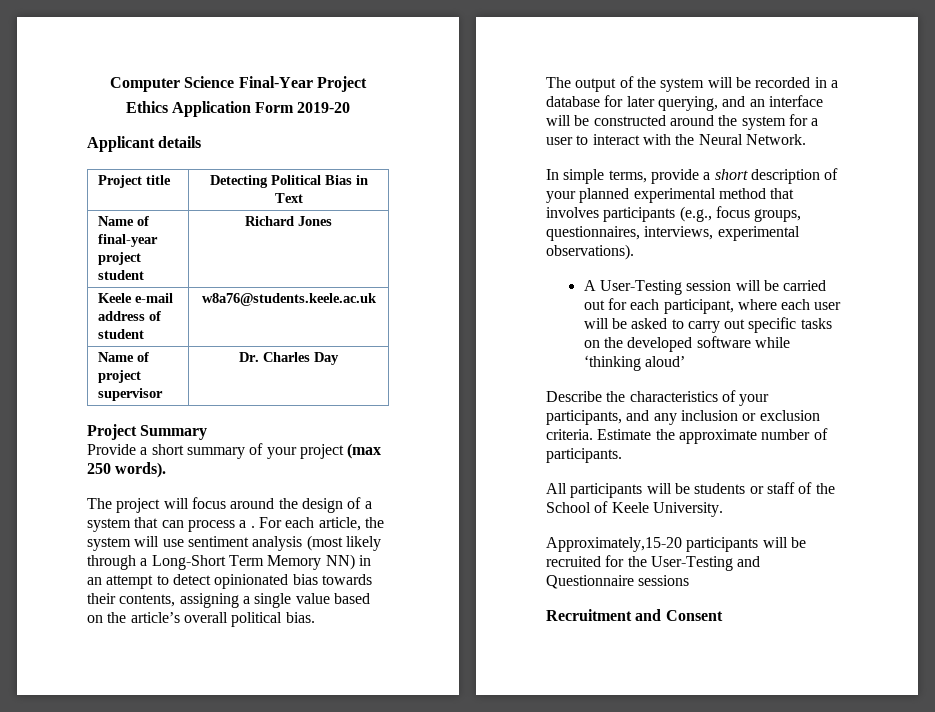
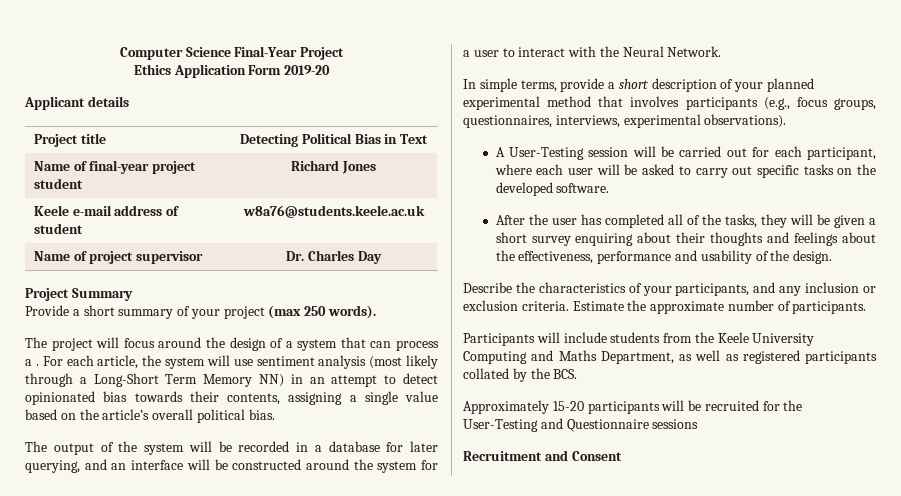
- A User-Testing session will be carried out for each participant, where each user will be asked to carry out specific tasks on the developed software while ‘thinking aloud’
+ A User-Testing session will be carried out for each participant, where each user will be asked to carry out specific tasks on the developed software.
+ After the user has completed all of the tasks, they will be given a short survey enquiring about their thoughts and feelings about the effectiveness, performance and usability of the design.
- All participants will be students or staff of the School of Keele University.
- Approximately,15-20 participants will be recruited for the User-Testing and Questionnaire sessions
+ Participants will include students from the Keele University Computing and Maths Department, as well as registered participants collated by the BCS.
+ Approximately 15-20 participants will be recruited for the User-Testing and Questionnaire sessions

